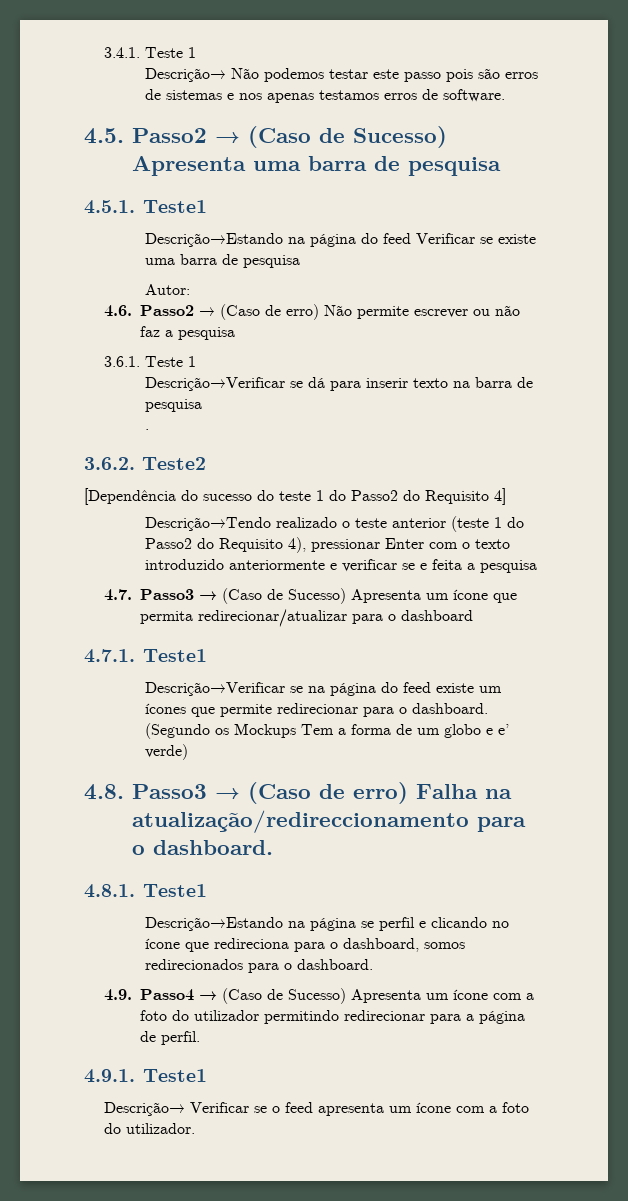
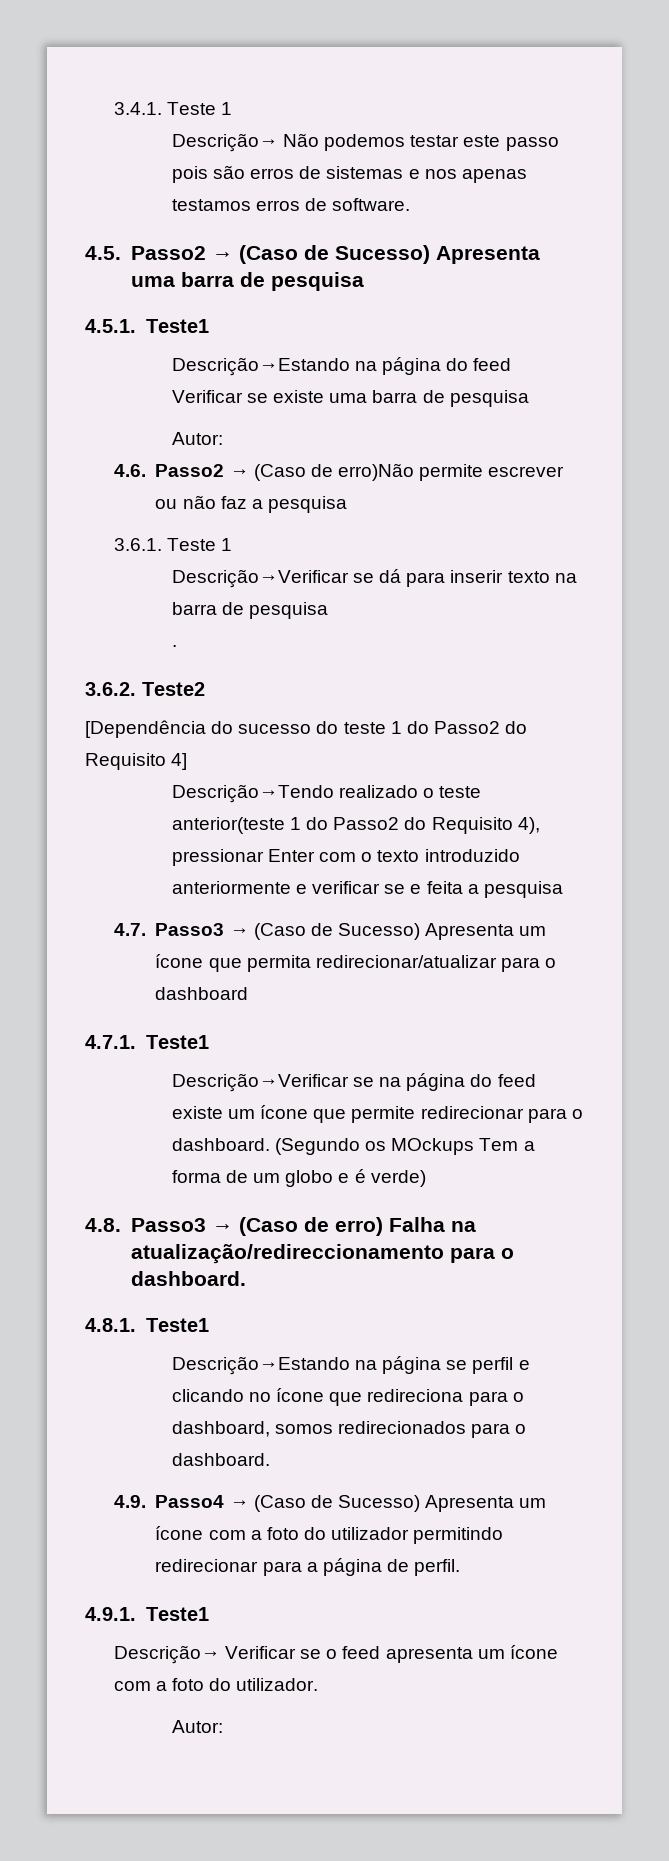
- 4.6. Passo2 → (Caso de erro) Não permite escrever ou não faz a pesquisa
+ 4.6. Passo2 → (Caso de erro)Não permite escrever ou não faz a pesquisa
- Descrição→Tendo realizado o teste anterior (teste 1 do Passo2 do Requisito 4), pressionar Enter com o texto introduzido anteriormente e verificar se e feita a pesquisa
+ Descrição→Tendo realizado o teste anterior(teste 1 do Passo2 do Requisito 4), pressionar Enter com o texto introduzido anteriormente e verificar se e feita a pesquisa
- Descrição→Verificar se na página do feed existe um ícones que permite redirecionar para o dashboard.
+ Descrição→Verificar se na página do feed existe um ícone que permite redirecionar para o dashboard.
- (Segundo os Mockups Tem a forma de um globo e e’ verde)
+ (Segundo os MOckups Tem a forma de um globo e é verde)
  Descrição→ Verificar se o feed apresenta um ícone com a foto do utilizador.
+ Autor:

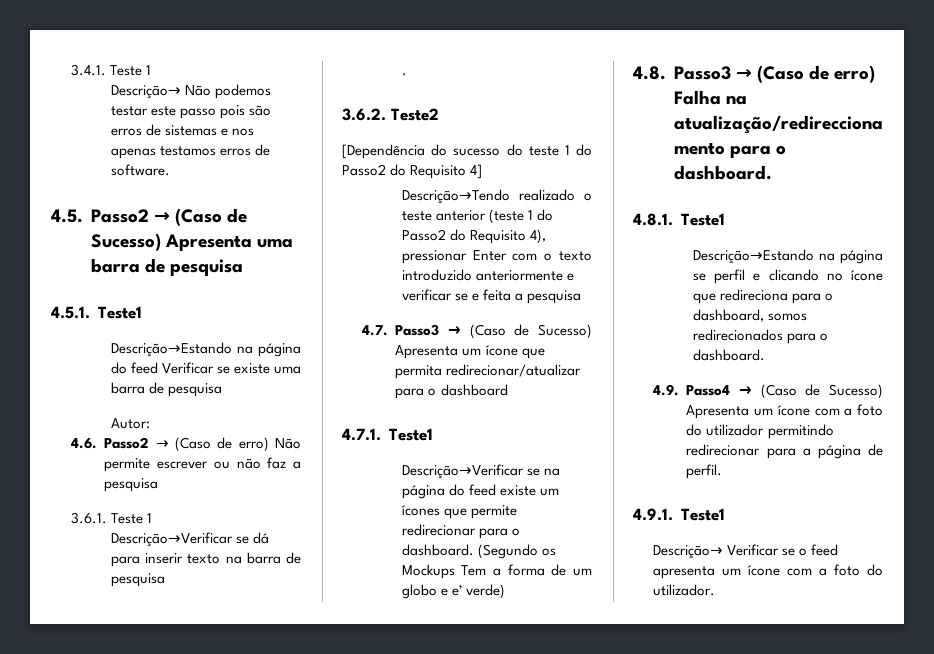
- 4.6. Passo2 → (Caso de erro)Não permite escrever ou não faz a pesquisa
+ 4.6. Passo2 → (Caso de erro) Não permite escrever ou não faz a pesquisa
- Descrição→Tendo realizado o teste anterior(teste 1 do Passo2 do Requisito 4), pressionar Enter com o texto introduzido anteriormente e verificar se e feita a pesquisa
+ Descrição→Tendo realizado o teste anterior (teste 1 do Passo2 do Requisito 4), pressionar Enter com o texto introduzido anteriormente e verificar se e feita a pesquisa
- Descrição→Verificar se na página do feed existe um ícone que permite redirecionar para o dashboard.
+ Descrição→Verificar se na página do feed existe um ícones que permite redirecionar para o dashboard.
- (Segundo os MOckups Tem a forma de um globo e é verde)
+ (Segundo os Mockups Tem a forma de um globo e e’ verde)
  Descrição→ Verificar se o feed apresenta um ícone com a foto do utilizador.
- Autor:

